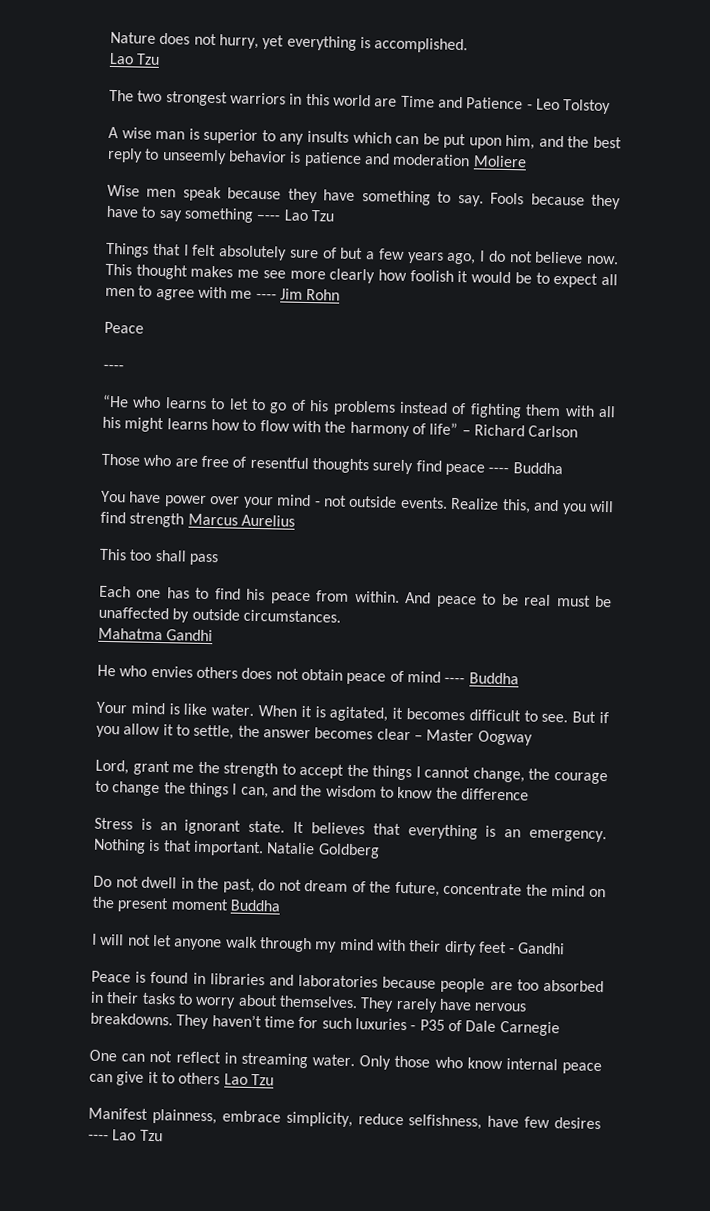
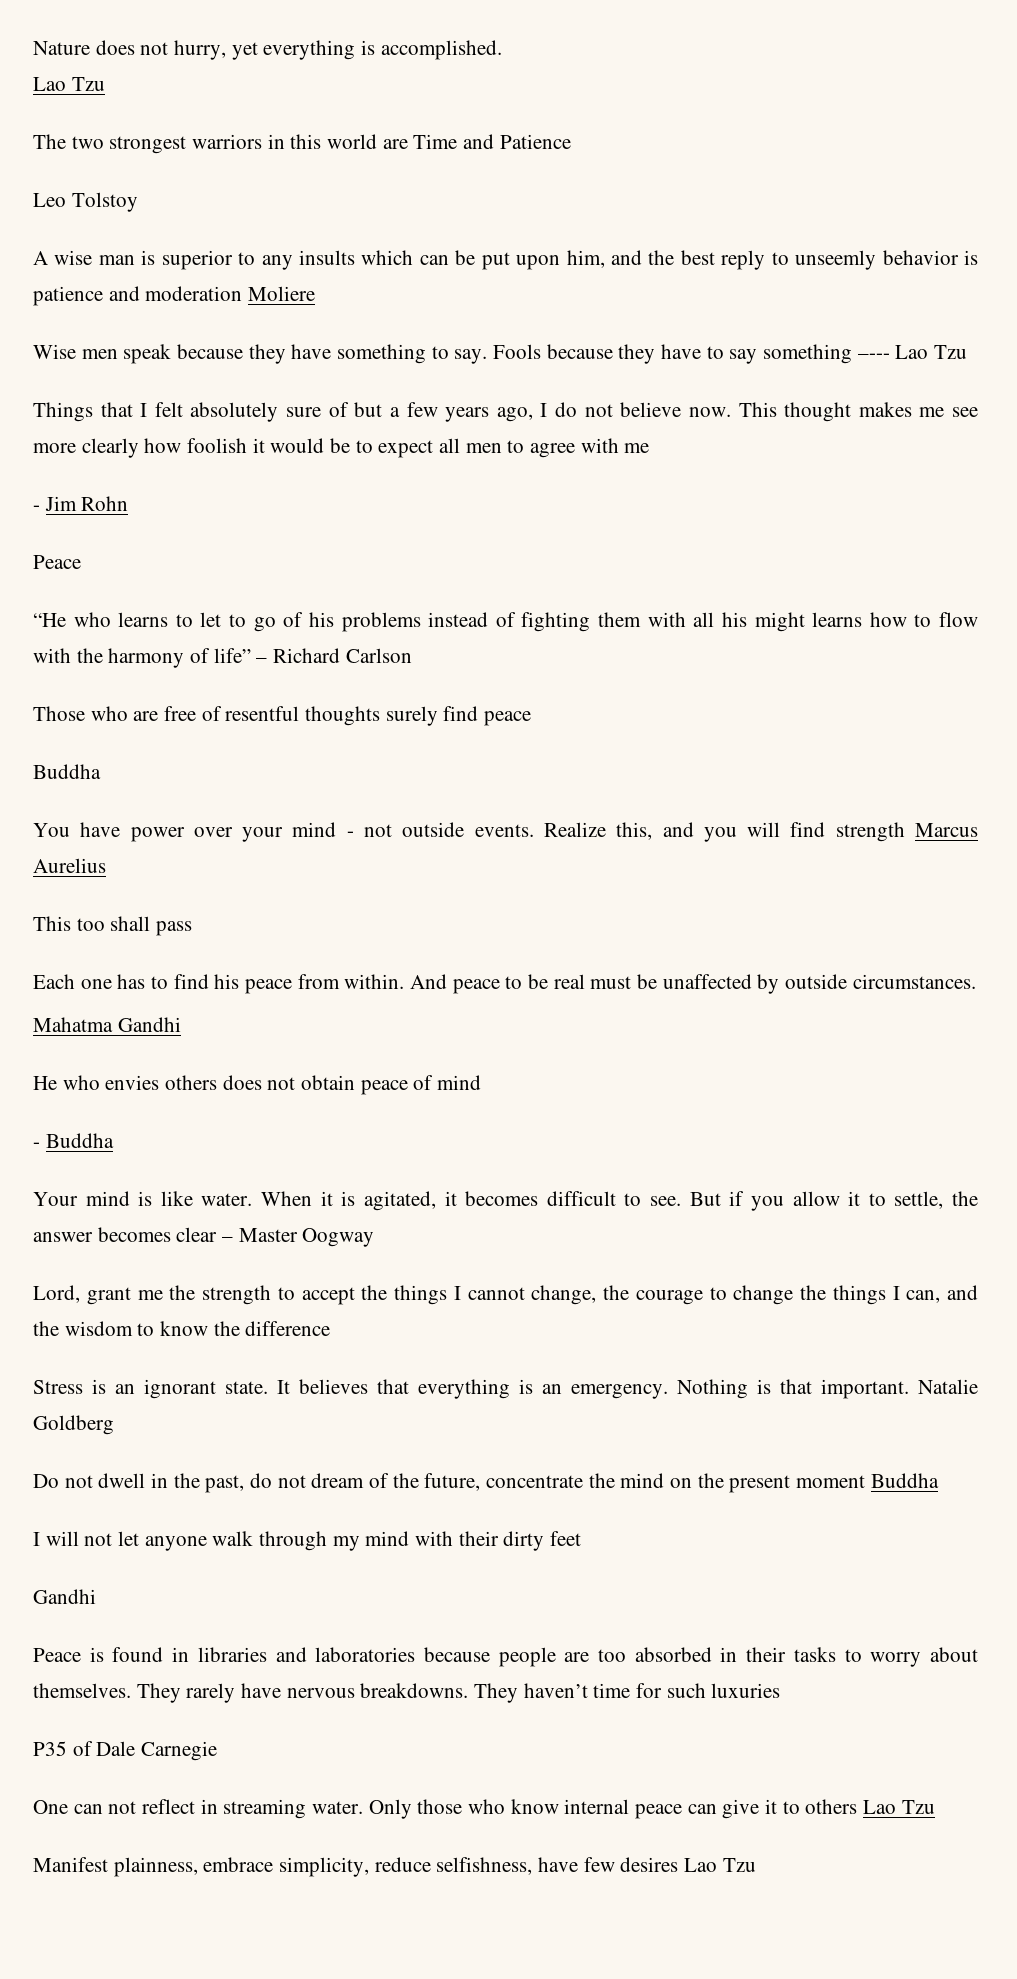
- The two strongest warriors in this world are Time and Patience - Leo Tolstoy
+ The two strongest warriors in this world are Time and Patience
+ Leo Tolstoy
- This thought makes me see more clearly how foolish it would be to expect all men to agree with me ---- Jim Rohn
+ This thought makes me see more clearly how foolish it would be to expect all men to agree with me
+ - Jim Rohn
  Peace
- ----
- Those who are free of resentful thoughts surely find peace ---- Buddha
+ Those who are free of resentful thoughts surely find peace
+ Buddha
- He who envies others does not obtain peace of mind ---- Buddha
+ He who envies others does not obtain peace of mind
+ - Buddha
- I will not let anyone walk through my mind with their dirty feet - Gandhi
+ I will not let anyone walk through my mind with their dirty feet
+ Gandhi
- They haven’t time for such luxuries - P35 of Dale Carnegie
+ They haven’t time for such luxuries
+ P35 of Dale Carnegie
- Manifest plainness, embrace simplicity, reduce selfishness, have few desires ---- Lao Tzu
+ Manifest plainness, embrace simplicity, reduce selfishness, have few desires Lao Tzu

